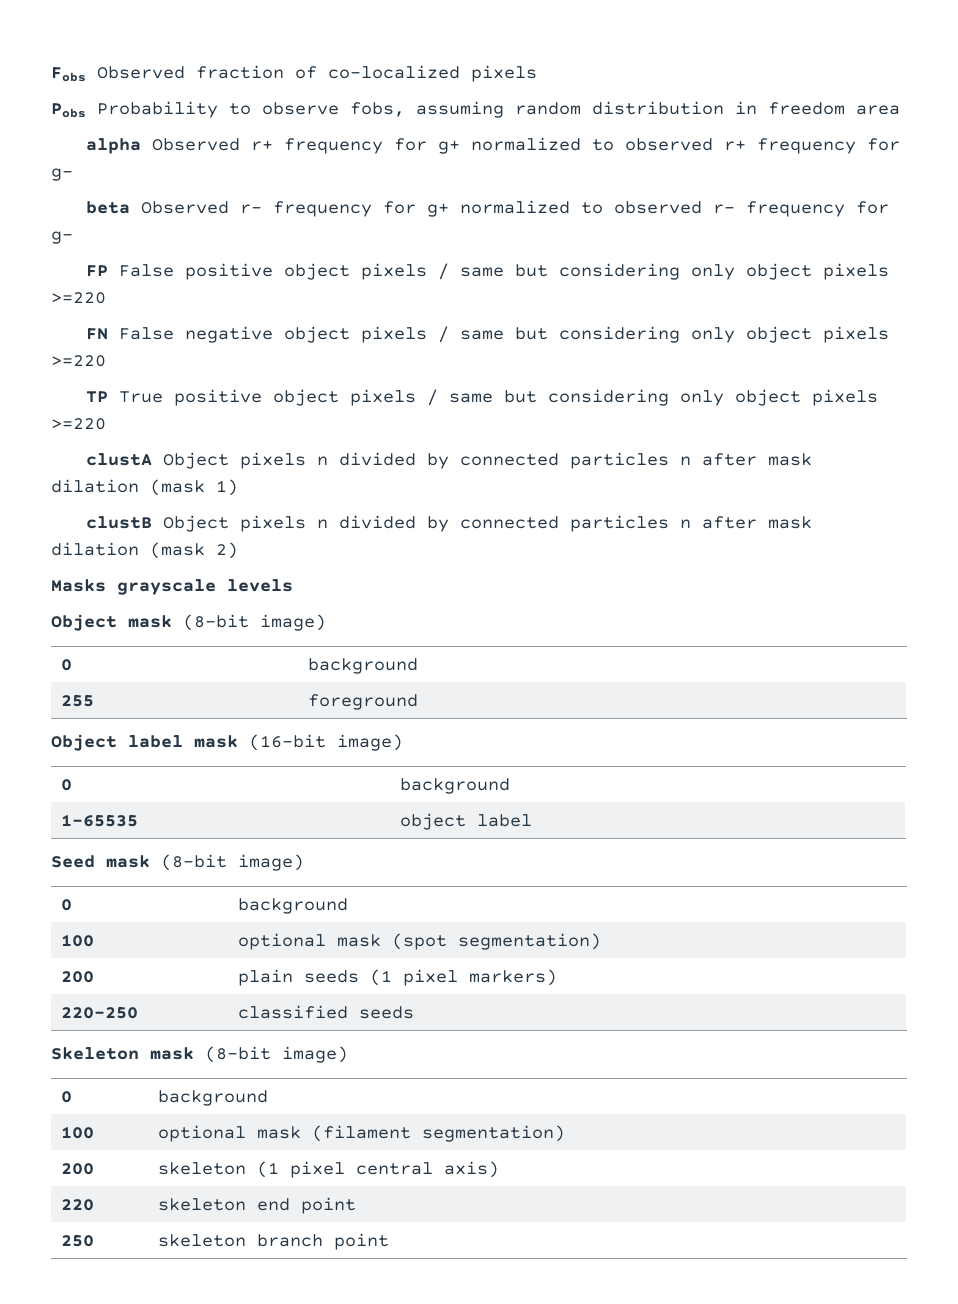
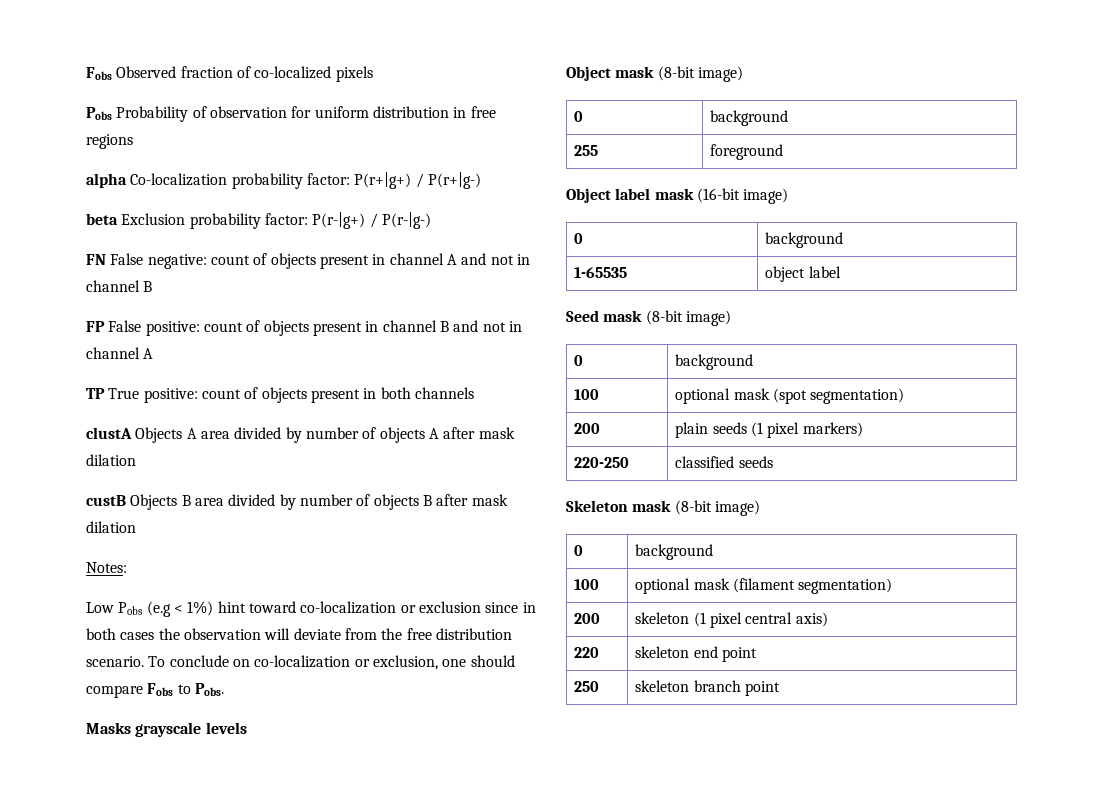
- Pobs Probability to observe fobs, assuming random distribution in freedom area
- alpha Observed r+ frequency for g+ normalized to observed r+ frequency for g-
- beta Observed r- frequency for g+ normalized to observed r- frequency for g-
- FP False positive object pixels / same but considering only object pixels >=220
- FN False negative object pixels / same but considering only object pixels >=220
- TP True positive object pixels / same but considering only object pixels >=220
- clustA Object pixels n divided by connected particles n after mask dilation (mask 1)
- clustB Object pixels n divided by connected particles n after mask dilation (mask 2)
+ Pobs Probability of observation for uniform distribution in free regions
+ alpha Co-localization probability factor: P(r+|g+) / P(r+|g-)
+ beta Exclusion probability factor: P(r-|g+) / P(r-|g-)
+ FN False negative: count of objects present in channel A and not in channel B
+ FP False positive: count of objects present in channel B and not in channel A
+ TP True positive: count of objects present in both channels
+ clustA Objects A area divided by number of objects A after mask dilation
+ custB Objects B area divided by number of objects B after mask dilation
+ Notes:
+ Low Pobs (e.g < 1%) hint toward co-localization or exclusion since in both cases the observation will deviate from the free distribution scenario. To conclude on co-localization or exclusion, one should compare Fobs to Pobs.

